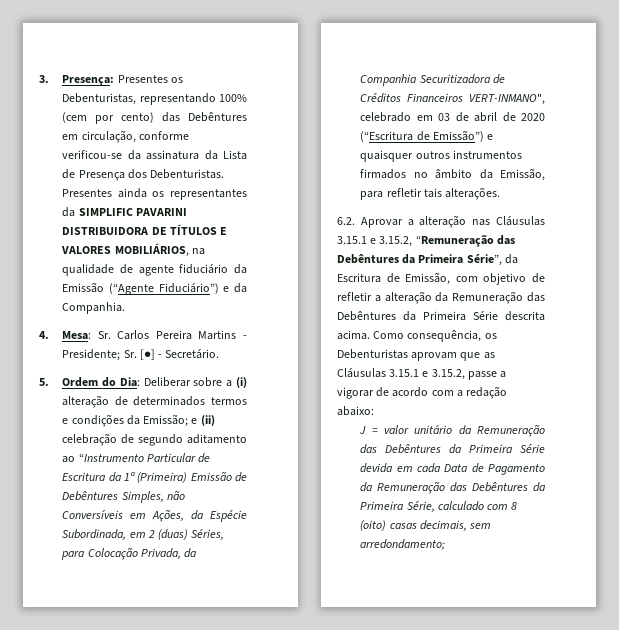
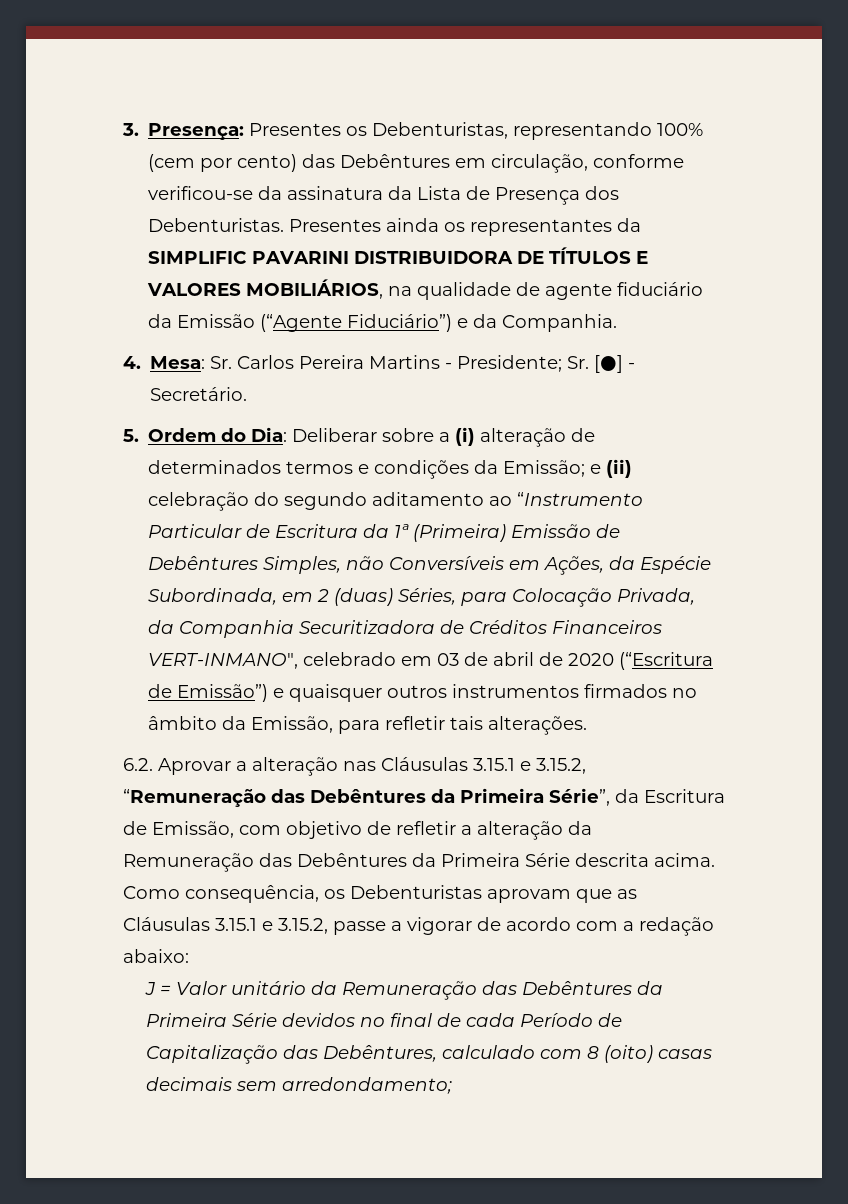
- e (ii) celebração de segundo aditamento ao “Instrumento Particular de Escritura da 1ª (Primeira) Emissão de Debêntures Simples, não Conversíveis em Ações, da Espécie Subordinada, em 2 (duas) Séries, para Colocação Privada, da Companhia Securitizadora de Créditos Financeiros VERT-INMANO", celebrado em 03 de abril de 2020 (“Escritura de Emissão”) e quaisquer outros instrumentos firmados no âmbito da Emissão, para refletir tais alterações.
+ e (ii) celebração do segundo aditamento ao “Instrumento Particular de Escritura da 1ª (Primeira) Emissão de Debêntures Simples, não Conversíveis em Ações, da Espécie Subordinada, em 2 (duas) Séries, para Colocação Privada, da Companhia Securitizadora de Créditos Financeiros VERT-INMANO", celebrado em 03 de abril de 2020 (“Escritura de Emissão”) e quaisquer outros instrumentos firmados no âmbito da Emissão, para refletir tais alterações.
- J = valor unitário da Remuneração das Debêntures da Primeira Série devida em cada Data de Pagamento da Remuneração das Debêntures da Primeira Série, calculado com 8 (oito) casas decimais, sem arredondamento;
+ J = Valor unitário da Remuneração das Debêntures da Primeira Série devidos no final de cada Período de Capitalização das Debêntures, calculado com 8 (oito) casas decimais sem arredondamento;

